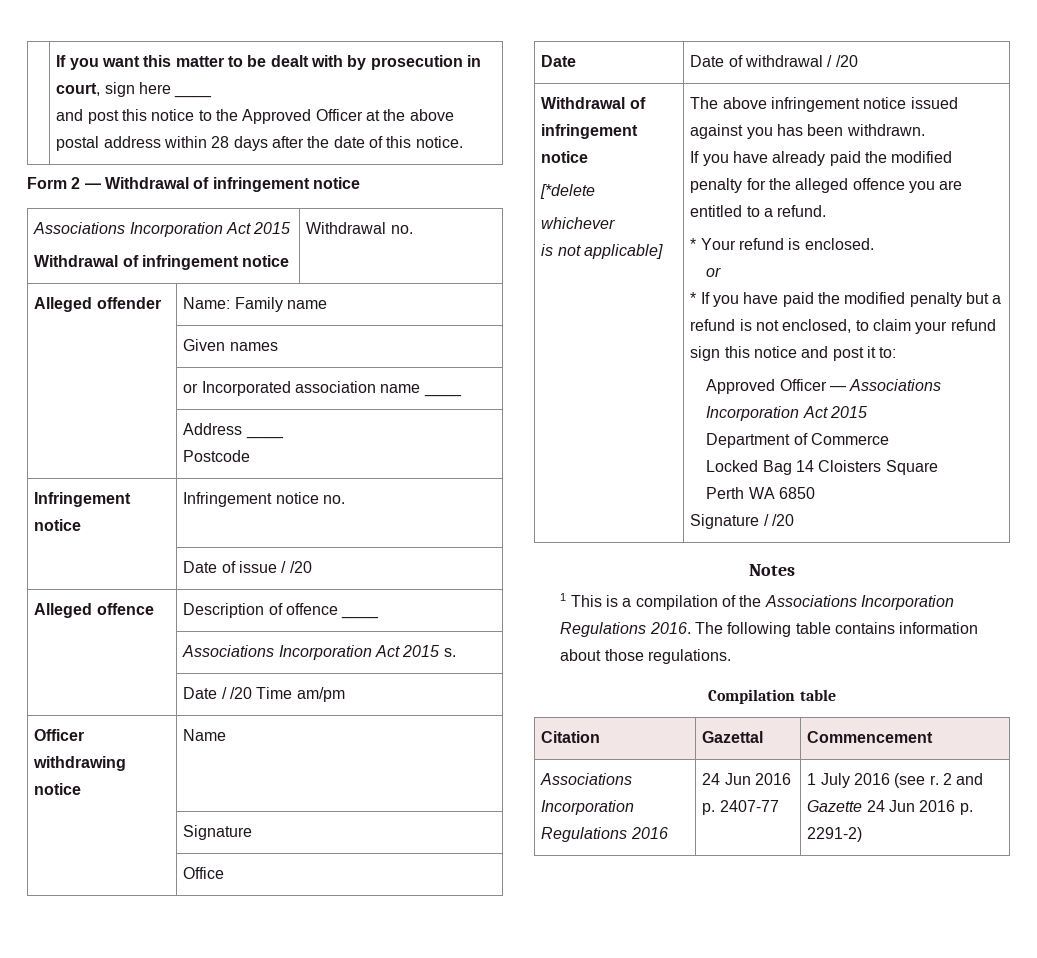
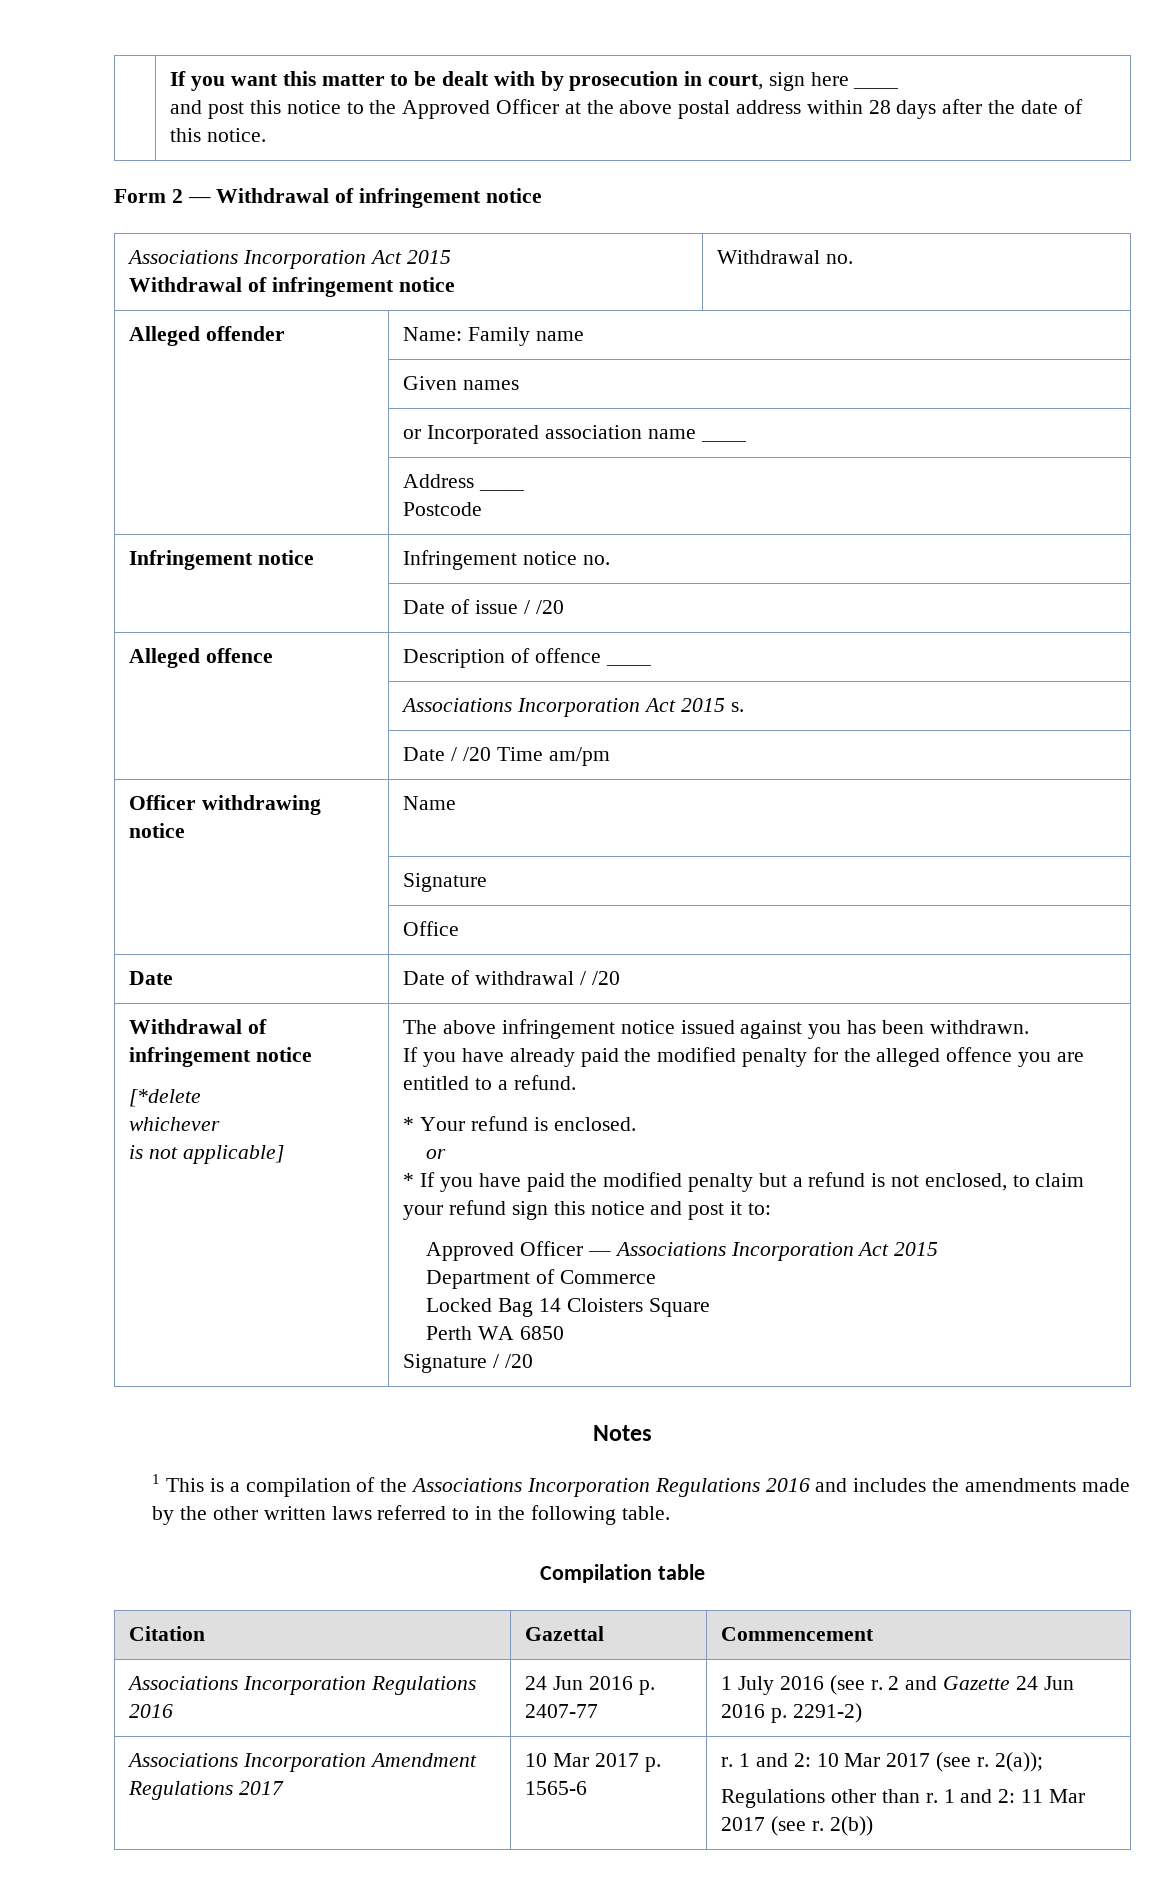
- 1 This is a compilation of the Associations Incorporation Regulations 2016. The following table contains information about those regulations.
+ 1 This is a compilation of the Associations Incorporation Regulations 2016 and includes the amendments made by the other written laws referred to in the following table.
+ Associations Incorporation Amendment Regulations 2017 | 10 Mar 2017 p. 1565-6 | r. 1 and 2: 10 Mar 2017 (see r. 2(a));
+ Regulations other than r. 1 and 2: 11 Mar 2017 (see r. 2(b))

